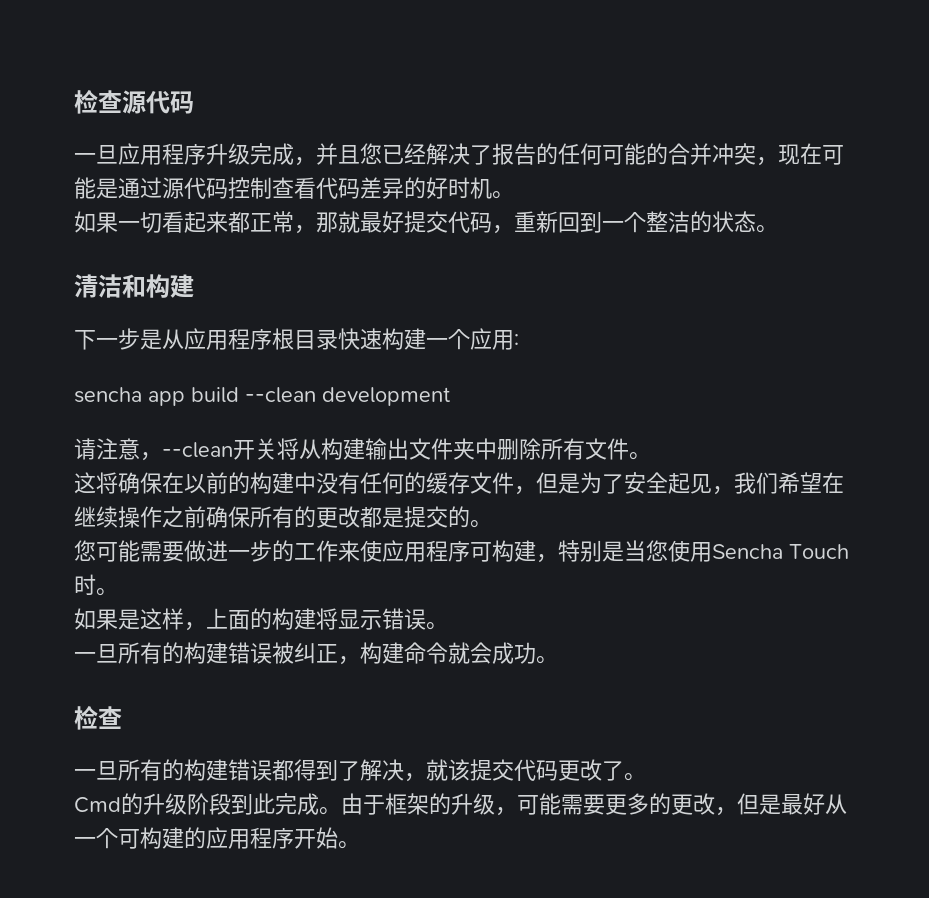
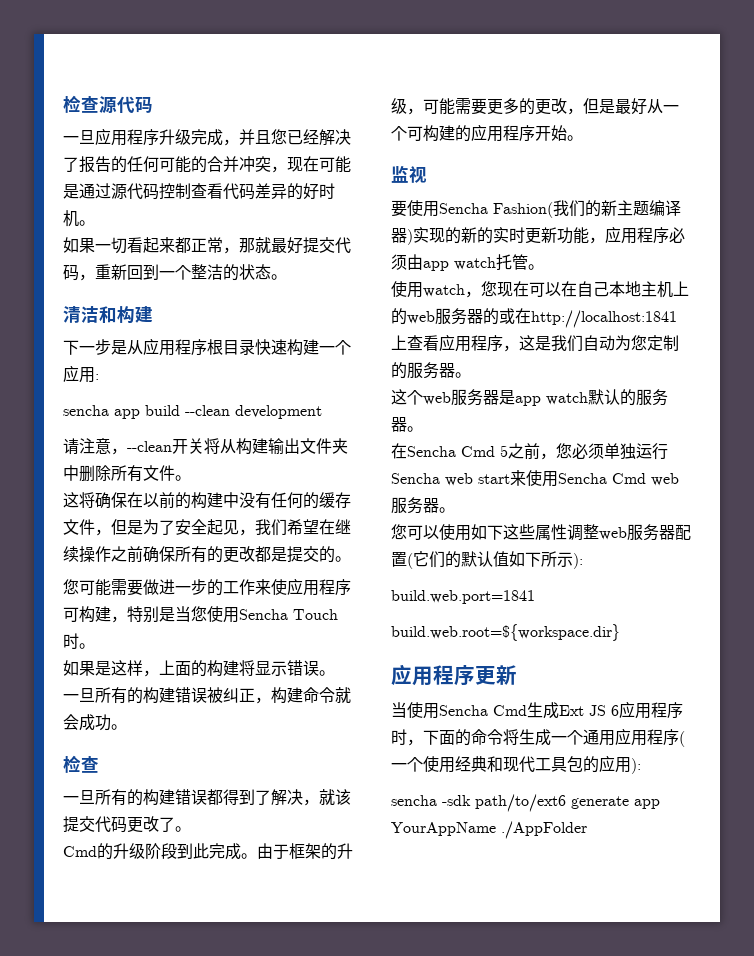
+ 监视
+ 要使用Sencha Fashion(我们的新主题编译器)实现的新的实时更新功能，应用程序必须由app watch托管。
+ 使用watch，您现在可以在自己本地主机上的web服务器的或在http://localhost:1841上查看应用程序，这是我们自动为您定制的服务器。
+ 这个web服务器是app watch默认的服务器。
+ 在Sencha Cmd 5之前，您必须单独运行Sencha web start来使用Sencha Cmd web服务器。
+ 您可以使用如下这些属性调整web服务器配置(它们的默认值如下所示):
+ build.web.port=1841
+ build.web.root=${workspace.dir}
+ 应用程序更新
+ 当使用Sencha Cmd生成Ext JS 6应用程序时，下面的命令将生成一个通用应用程序(一个使用经典和现代工具包的应用):
+ sencha -sdk path/to/ext6 generate app YourAppName ./AppFolder

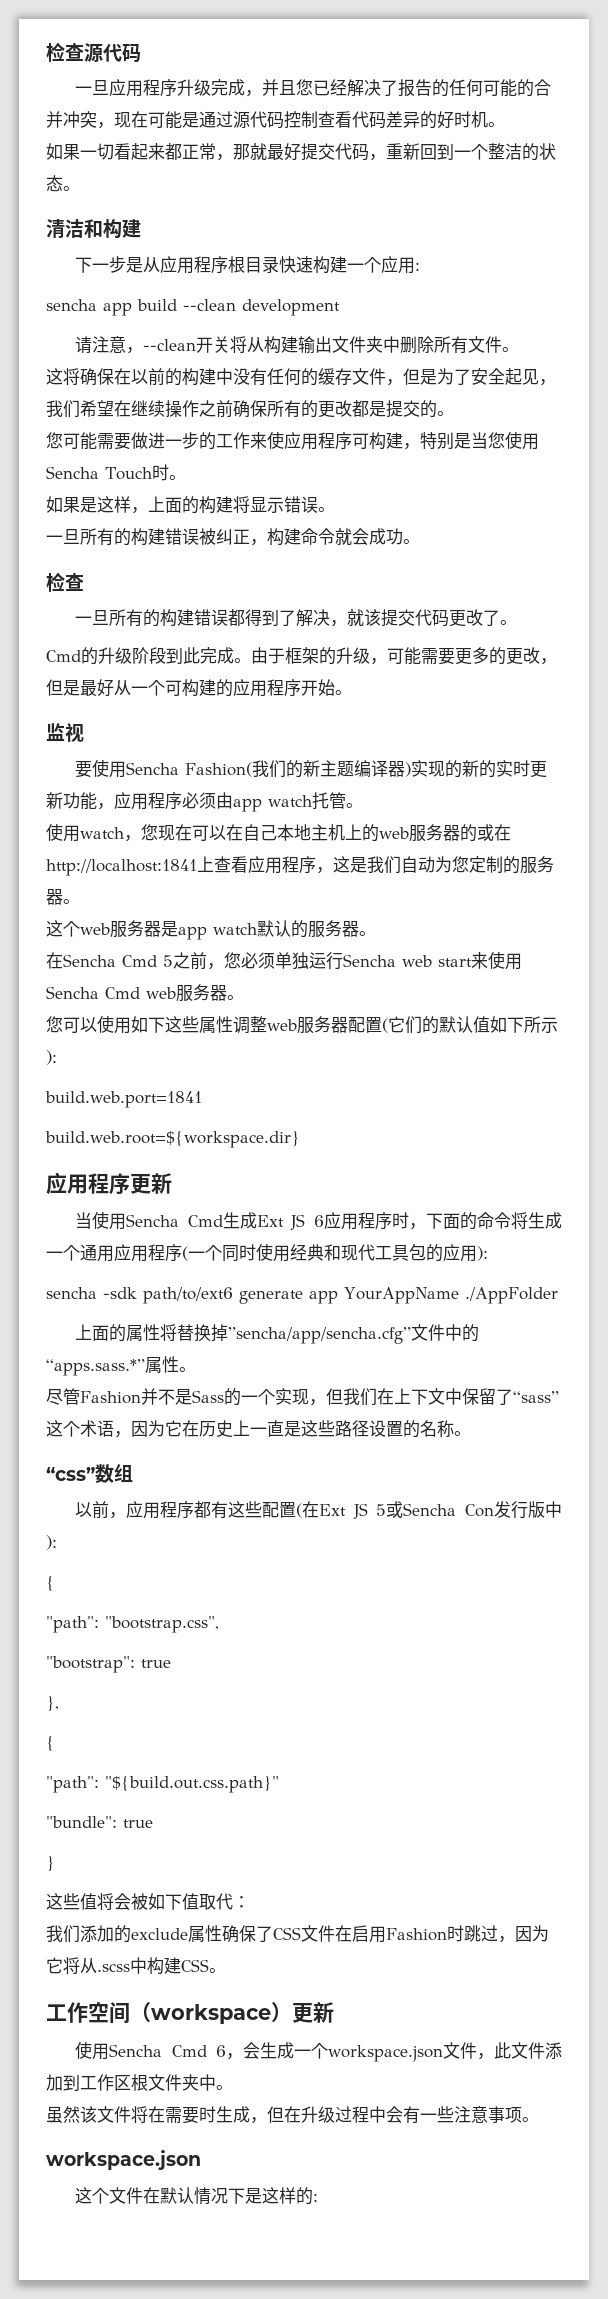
- 当使用Sencha Cmd生成Ext JS 6应用程序时，下面的命令将生成一个通用应用程序(一个使用经典和现代工具包的应用):
+ 当使用Sencha Cmd生成Ext JS 6应用程序时，下面的命令将生成一个通用应用程序(一个同时使用经典和现代工具包的应用):
+ 上面的属性将替换掉”sencha/app/sencha.cfg”文件中的“apps.sass.*”属性。
+ 尽管Fashion并不是Sass的一个实现，但我们在上下文中保留了“sass”这个术语，因为它在历史上一直是这些路径设置的名称。
+ “css”数组
+ 以前，应用程序都有这些配置(在Ext JS 5或Sencha Con发行版中):
+ {
+ "path": "bootstrap.css",
+ "bootstrap": true
+ },
+ {
+ "path": "${build.out.css.path}"
+ "bundle": true
+ }
+ 这些值将会被如下值取代：
+ 我们添加的exclude属性确保了CSS文件在启用Fashion时跳过，因为它将从.scss中构建CSS。
+ 工作空间（workspace）更新
+ 使用Sencha Cmd 6，会生成一个workspace.json文件，此文件添加到工作区根文件夹中。
+ 虽然该文件将在需要时生成，但在升级过程中会有一些注意事项。
+ workspace.json
+ 这个文件在默认情况下是这样的:

